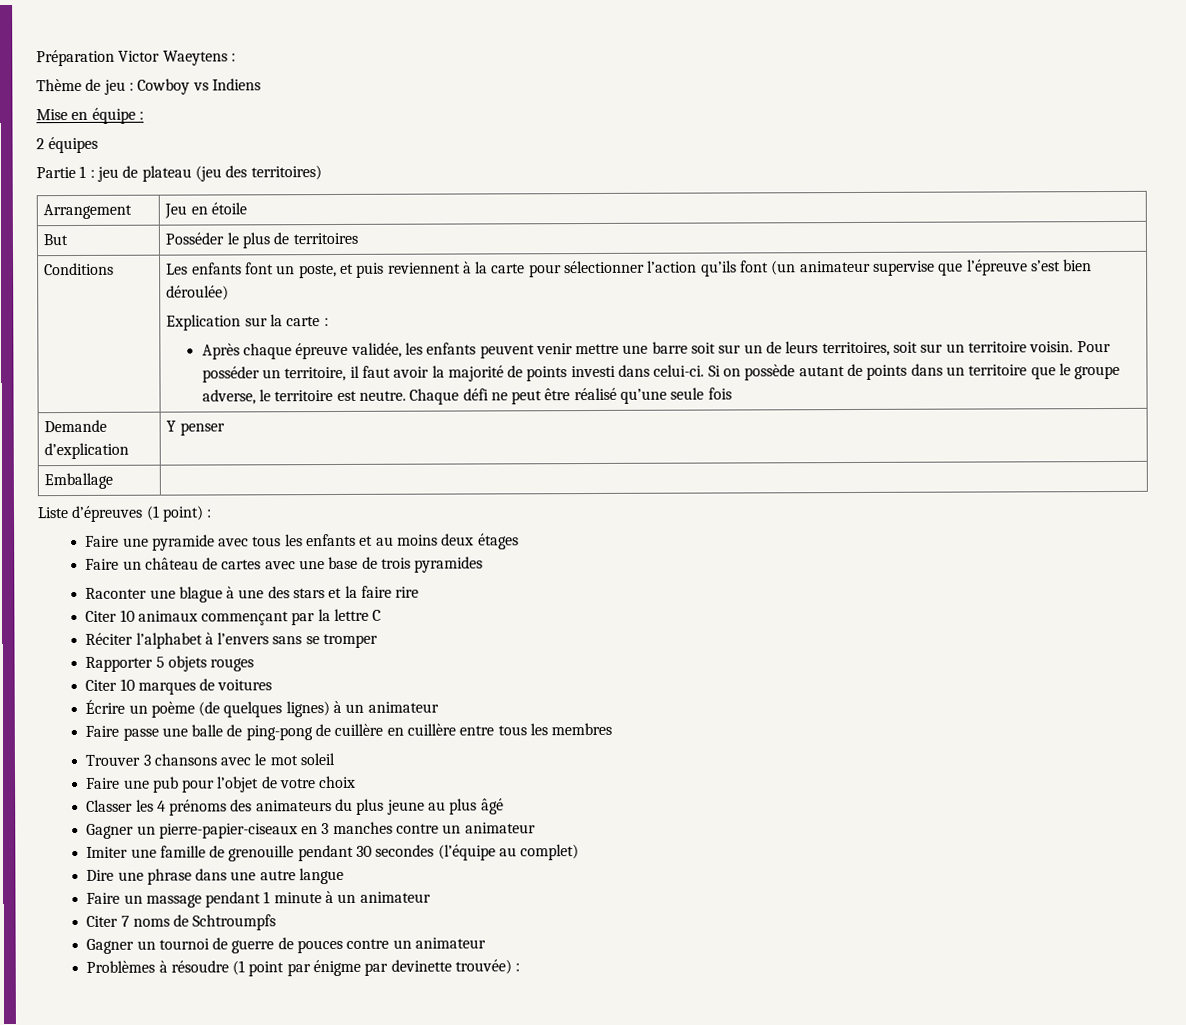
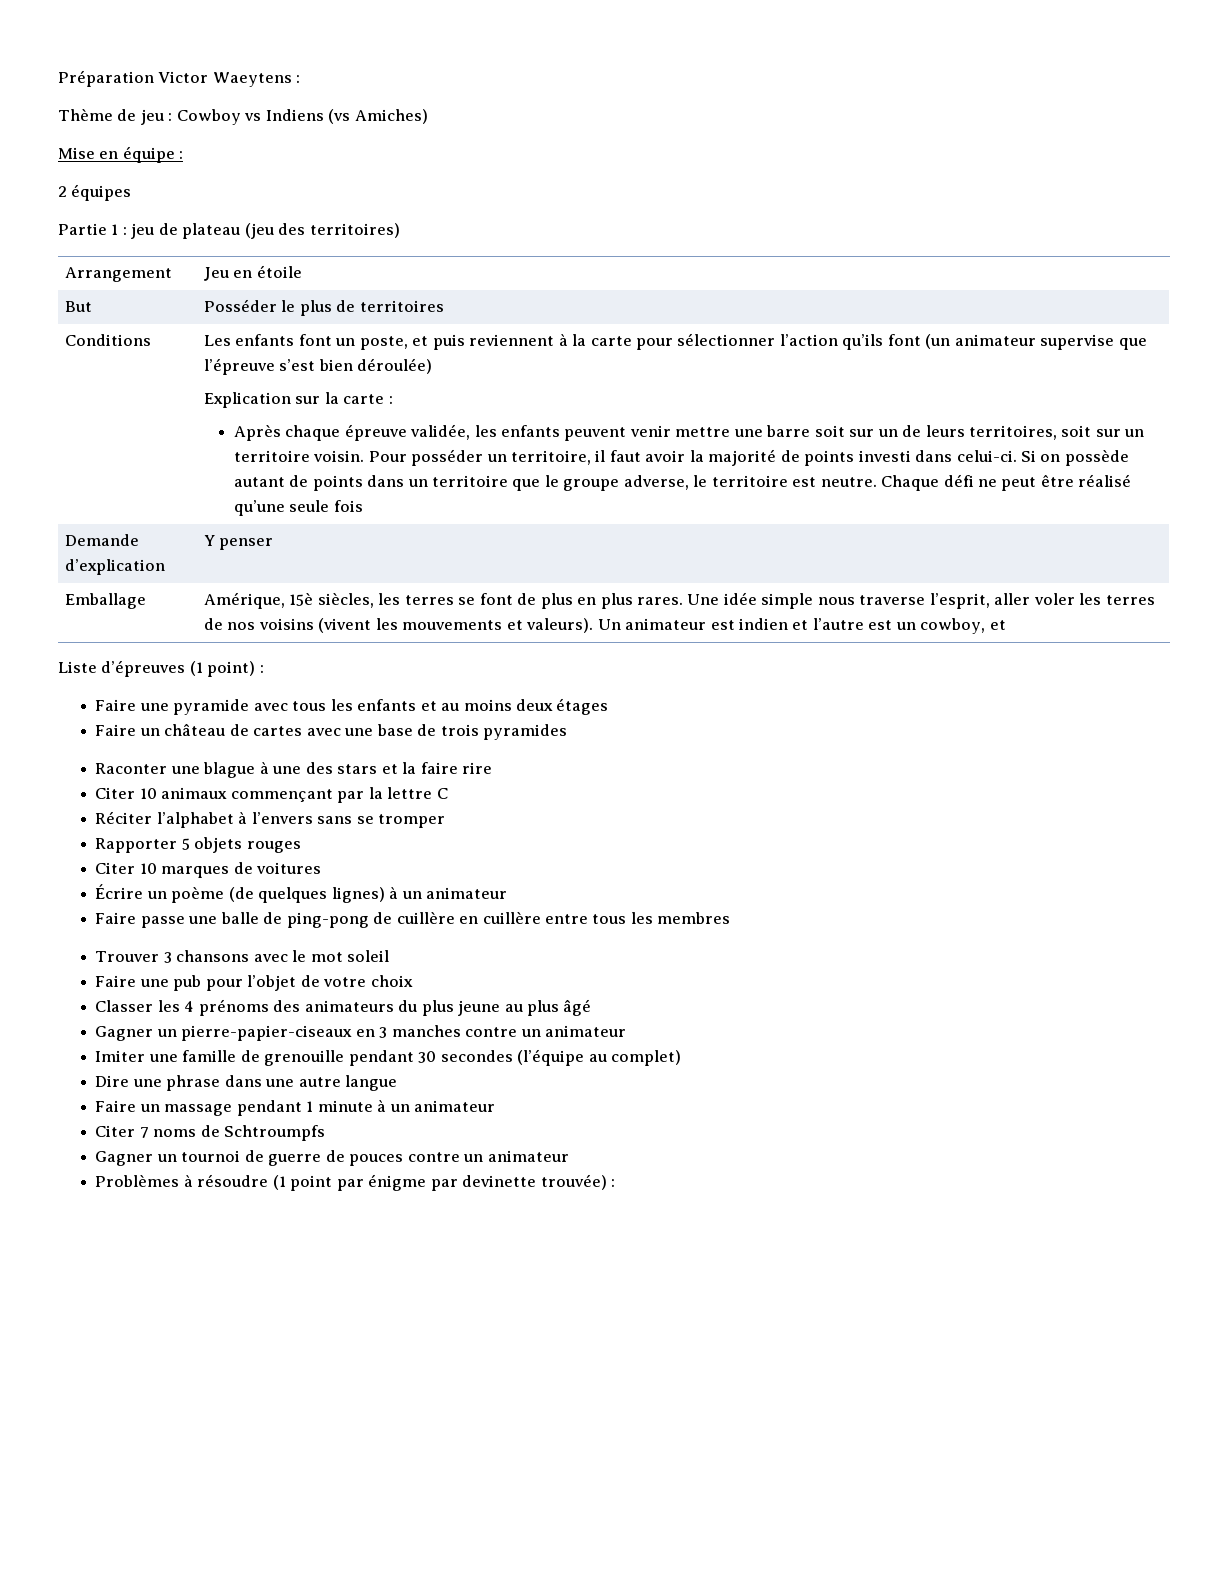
- Thème de jeu : Cowboy vs Indiens
+ Thème de jeu : Cowboy vs Indiens (vs Amiches)
+ Amérique, 15è siècles, les terres se font de plus en plus rares. Une idée simple nous traverse l’esprit, aller voler les terres de nos voisins (vivent les mouvements et valeurs). Un animateur est indien et l’autre est un cowboy, et

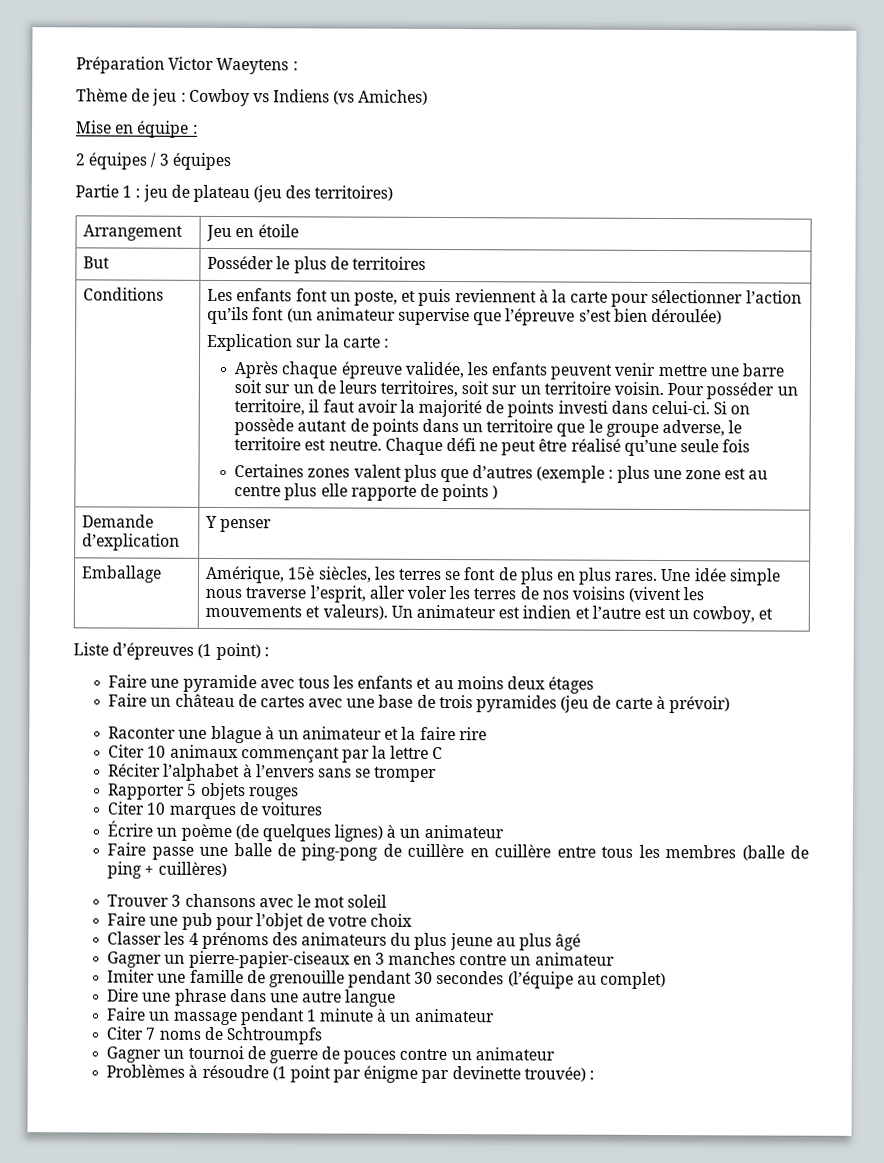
- 2 équipes
+ 2 équipes / 3 équipes
+ Certaines zones valent plus que d’autres (exemple : plus une zone est au centre plus elle rapporte de points )
- Faire un château de cartes avec une base de trois pyramides
+ Faire un château de cartes avec une base de trois pyramides (jeu de carte à prévoir)
- Raconter une blague à une des stars et la faire rire
+ Raconter une blague à un animateur et la faire rire
- Faire passe une balle de ping-pong de cuillère en cuillère entre tous les membres
+ Faire passe une balle de ping-pong de cuillère en cuillère entre tous les membres (balle de ping + cuillères)

